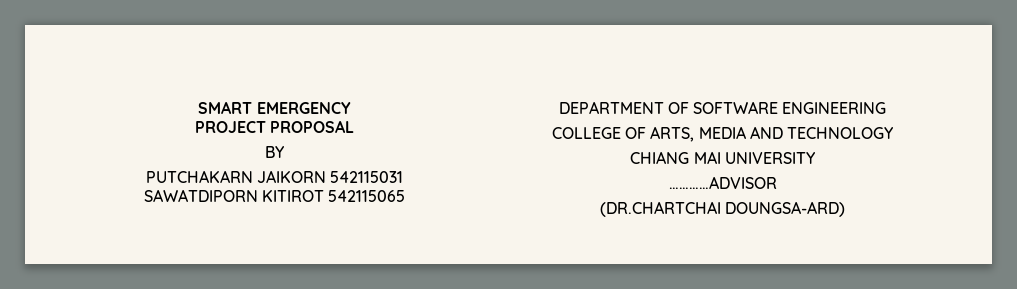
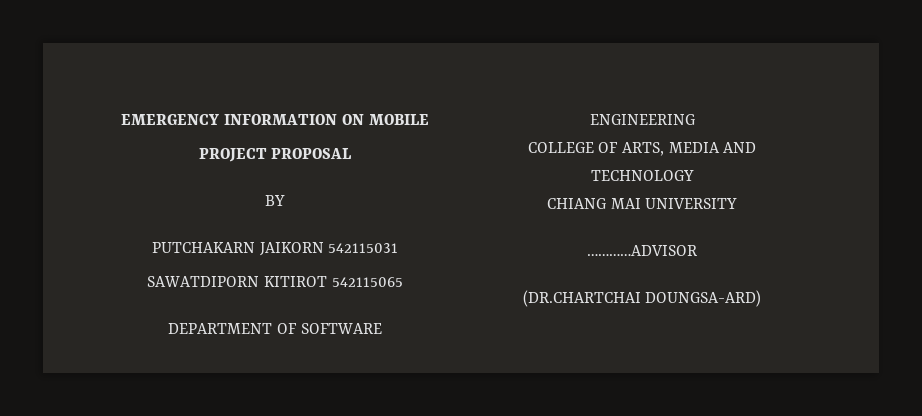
- SMART EMERGENCY
+ EMERGENCY INFORMATION ON MOBILE

